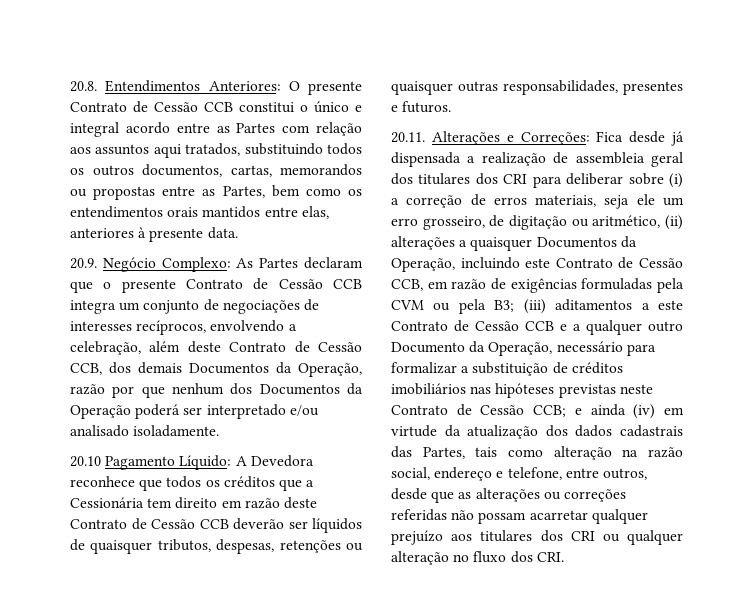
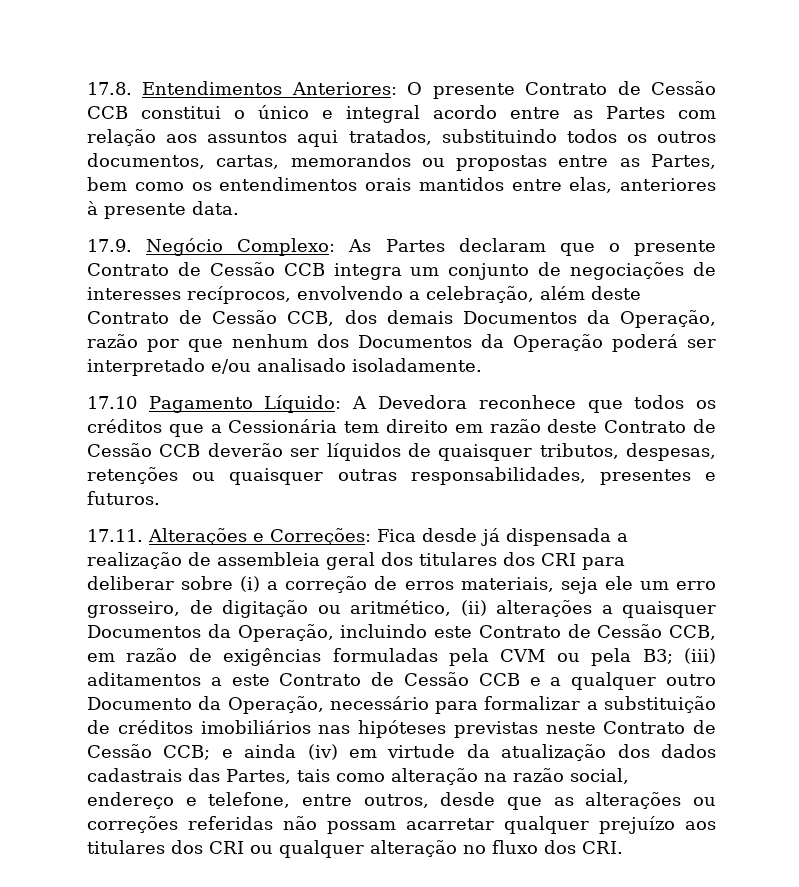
- 20.8. Entendimentos Anteriores: O presente Contrato de Cessão CCB constitui o único e integral acordo entre as Partes com relação aos assuntos aqui tratados, substituindo todos os outros documentos, cartas, memorandos ou propostas entre as Partes, bem como os entendimentos orais mantidos entre elas, anteriores à presente data.
+ 17.8. Entendimentos Anteriores: O presente Contrato de Cessão CCB constitui o único e integral acordo entre as Partes com relação aos assuntos aqui tratados, substituindo todos os outros documentos, cartas, memorandos ou propostas entre as Partes, bem como os entendimentos orais mantidos entre elas, anteriores à presente data.
- 20.9. Negócio Complexo: As Partes declaram que o presente Contrato de Cessão CCB integra um conjunto de negociações de interesses recíprocos, envolvendo a celebração, além deste Contrato de Cessão CCB, dos demais Documentos da Operação, razão por que nenhum dos Documentos da Operação poderá ser interpretado e/ou analisado isoladamente.
+ 17.9. Negócio Complexo: As Partes declaram que o presente Contrato de Cessão CCB integra um conjunto de negociações de interesses recíprocos, envolvendo a celebração, além deste Contrato de Cessão CCB, dos demais Documentos da Operação, razão por que nenhum dos Documentos da Operação poderá ser interpretado e/ou analisado isoladamente.
- 20.10 Pagamento Líquido: A Devedora reconhece que todos os créditos que a Cessionária tem direito em razão deste Contrato de Cessão CCB deverão ser líquidos de quaisquer tributos, despesas, retenções ou quaisquer outras responsabilidades, presentes e futuros.
+ 17.10 Pagamento Líquido: A Devedora reconhece que todos os créditos que a Cessionária tem direito em razão deste Contrato de Cessão CCB deverão ser líquidos de quaisquer tributos, despesas, retenções ou quaisquer outras responsabilidades, presentes e futuros.
- 20.11. Alterações e Correções:
+ 17.11. Alterações e Correções:

